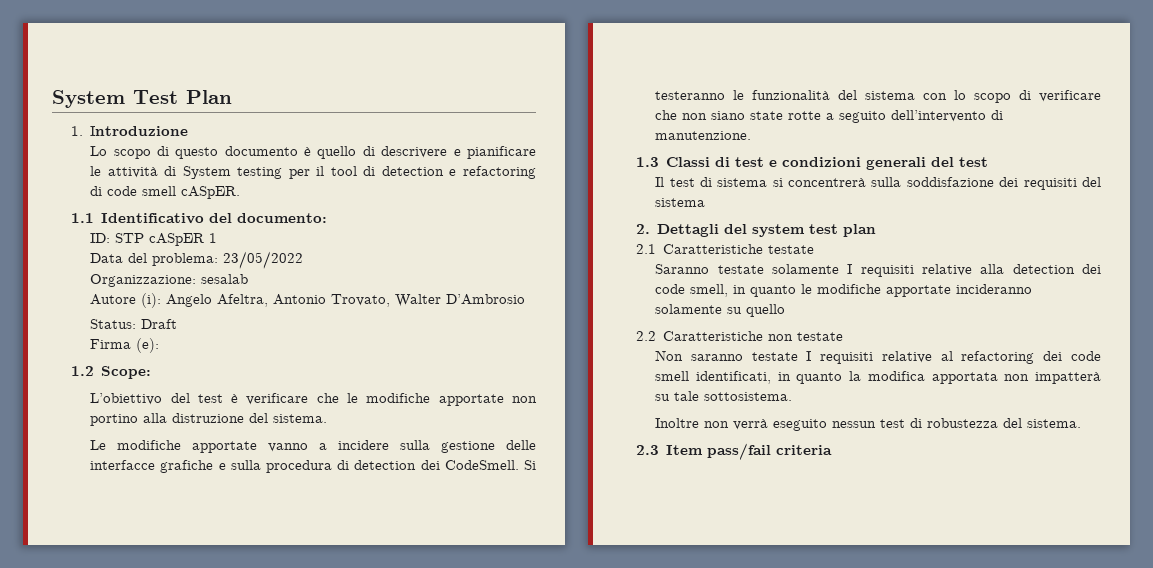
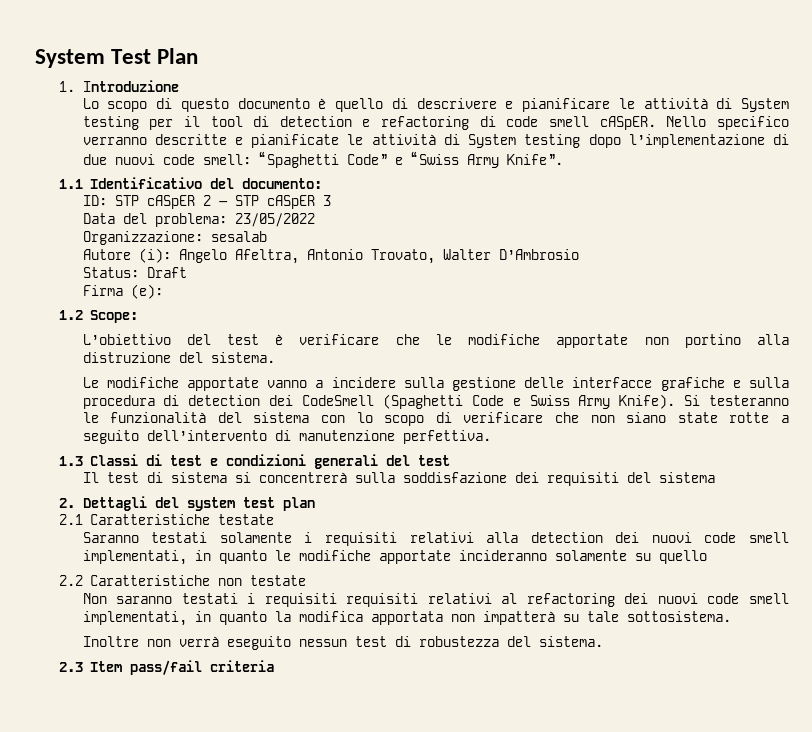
+ Nello specifico verranno descritte e pianificate le attività di System testing dopo l’implementazione di due nuovi code smell: “Spaghetti Code” e “Swiss Army Knife”.
- ID: STP cASpER 1
+ ID: STP cASpER 2 – STP cASpER 3
- Le modifiche apportate vanno a incidere sulla gestione delle interfacce grafiche e sulla procedura di detection dei CodeSmell.
+ Le modifiche apportate vanno a incidere sulla gestione delle interfacce grafiche e sulla procedura di detection dei CodeSmell (Spaghetti Code e Swiss Army Knife).
- Si testeranno le funzionalità del sistema con lo scopo di verificare che non siano state rotte a seguito dell’intervento di manutenzione.
+ Si testeranno le funzionalità del sistema con lo scopo di verificare che non siano state rotte a seguito dell’intervento di manutenzione perfettiva.
- Saranno testate solamente I requisiti relative alla detection dei code smell, in quanto le modifiche apportate incideranno solamente su quello
+ Saranno testati solamente i requisiti relativi alla detection dei nuovi code smell implementati, in quanto le modifiche apportate incideranno solamente su quello
- Non saranno testate I requisiti relative al refactoring dei code smell identificati, in quanto la modifica apportata non impatterà su tale sottosistema.
+ Non saranno testati i requisiti requisiti relativi al refactoring dei nuovi code smell implementati, in quanto la modifica apportata non impatterà su tale sottosistema.

